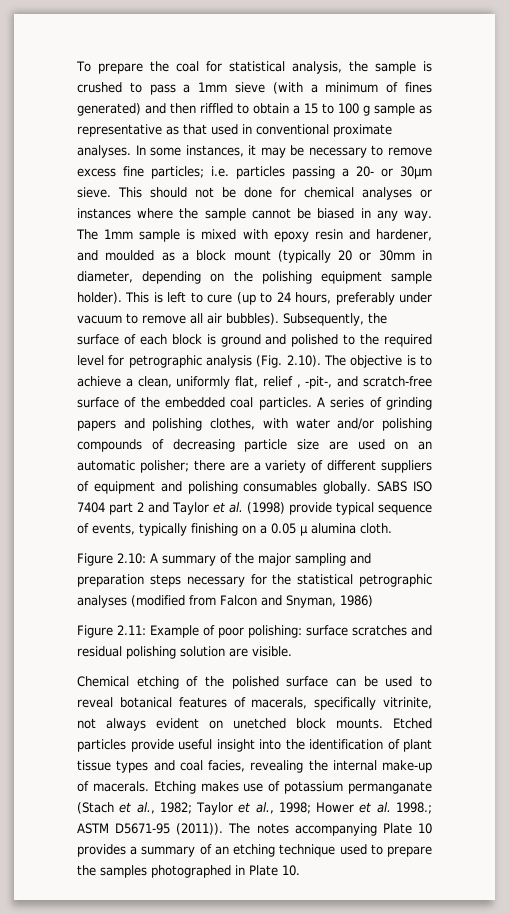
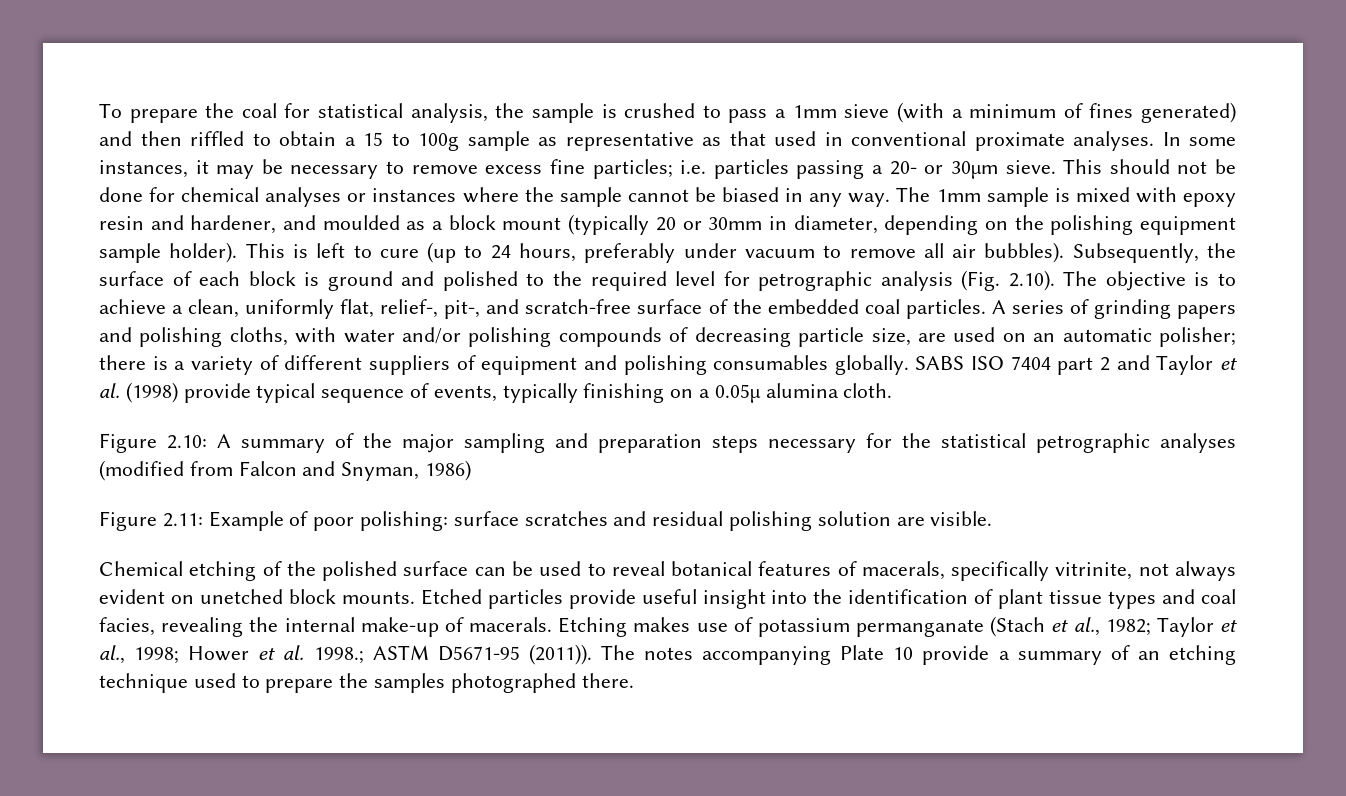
- To prepare the coal for statistical analysis, the sample is crushed to pass a 1mm sieve (with a minimum of fines generated) and then riffled to obtain a 15 to 100 g sample as representative as that used in conventional proximate analyses.
+ To prepare the coal for statistical analysis, the sample is crushed to pass a 1mm sieve (with a minimum of fines generated) and then riffled to obtain a 15 to 100g sample as representative as that used in conventional proximate analyses.
- Subsequently, the surface of each block is ground and polished to the required level for petrographic analysis (Fig. 2.10). The objective is to achieve a clean, uniformly flat, relief , -pit-, and scratch-free surface of the embedded coal particles.
+ Subsequently, the surface of each block is ground and polished to the required level for petrographic analysis (Fig. 2.10). The objective is to achieve a clean, uniformly flat, relief-, pit-, and scratch-free surface of the embedded coal particles.
- A series of grinding papers and polishing clothes, with water and/or polishing compounds of decreasing particle size are used on an automatic polisher; there are a variety of different suppliers of equipment and polishing consumables globally.
+ A series of grinding papers and polishing cloths, with water and/or polishing compounds of decreasing particle size, are used on an automatic polisher; there is a variety of different suppliers of equipment and polishing consumables globally.
- SABS ISO 7404 part 2 and Taylor et al. (1998) provide typical sequence of events, typically finishing on a 0.05 µ alumina cloth.
+ SABS ISO 7404 part 2 and Taylor et al. (1998) provide typical sequence of events, typically finishing on a 0.05µ alumina cloth.
- The notes accompanying Plate 10 provides a summary of an etching technique used to prepare the samples photographed in Plate 10.
+ The notes accompanying Plate 10 provide a summary of an etching technique used to prepare the samples photographed there.

